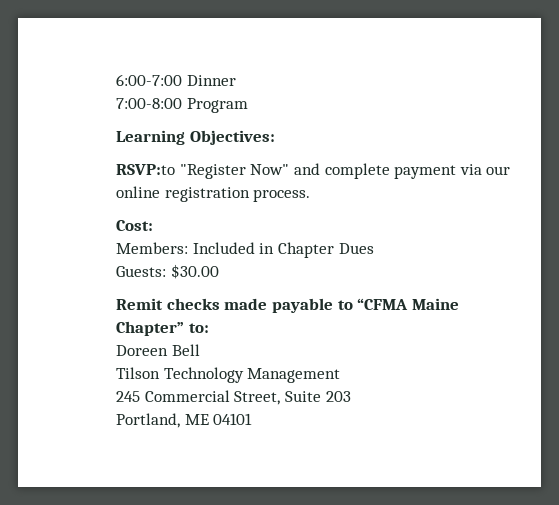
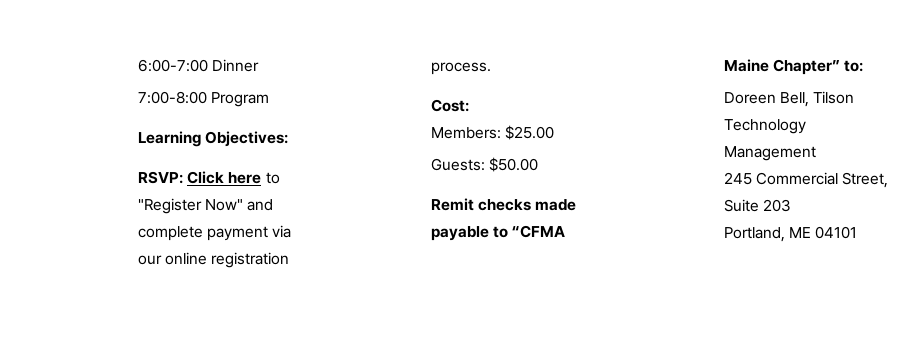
- RSVP:to "Register Now" and complete payment via our online registration process.
+ RSVP: Click here to "Register Now" and complete payment via our online registration process.
- Members: Included in Chapter Dues
+ Members: $25.00
- Guests: $30.00
+ Guests: $50.00
- Doreen Bell
- Tilson Technology Management
+ Doreen Bell, Tilson Technology Management

